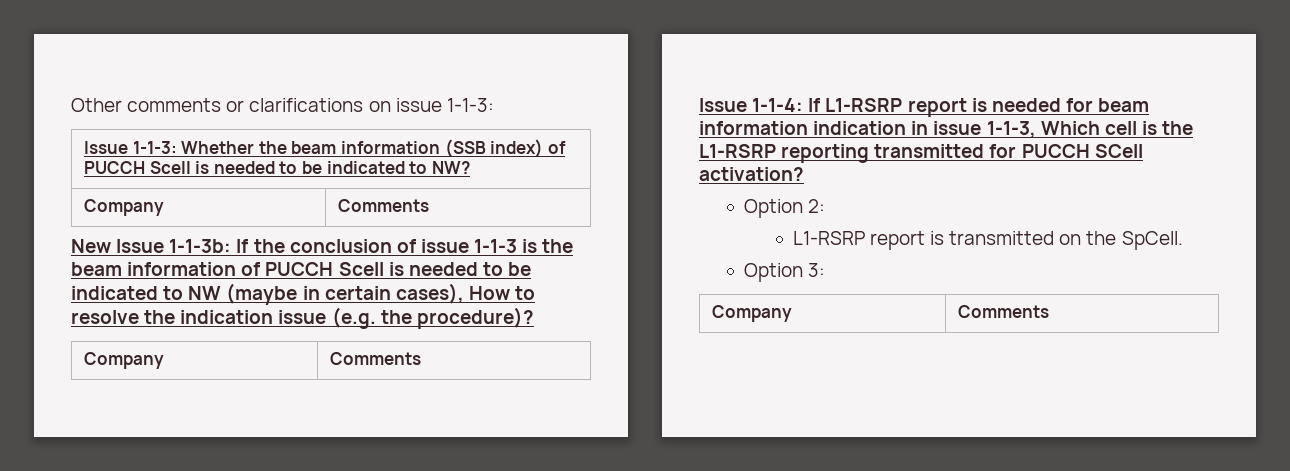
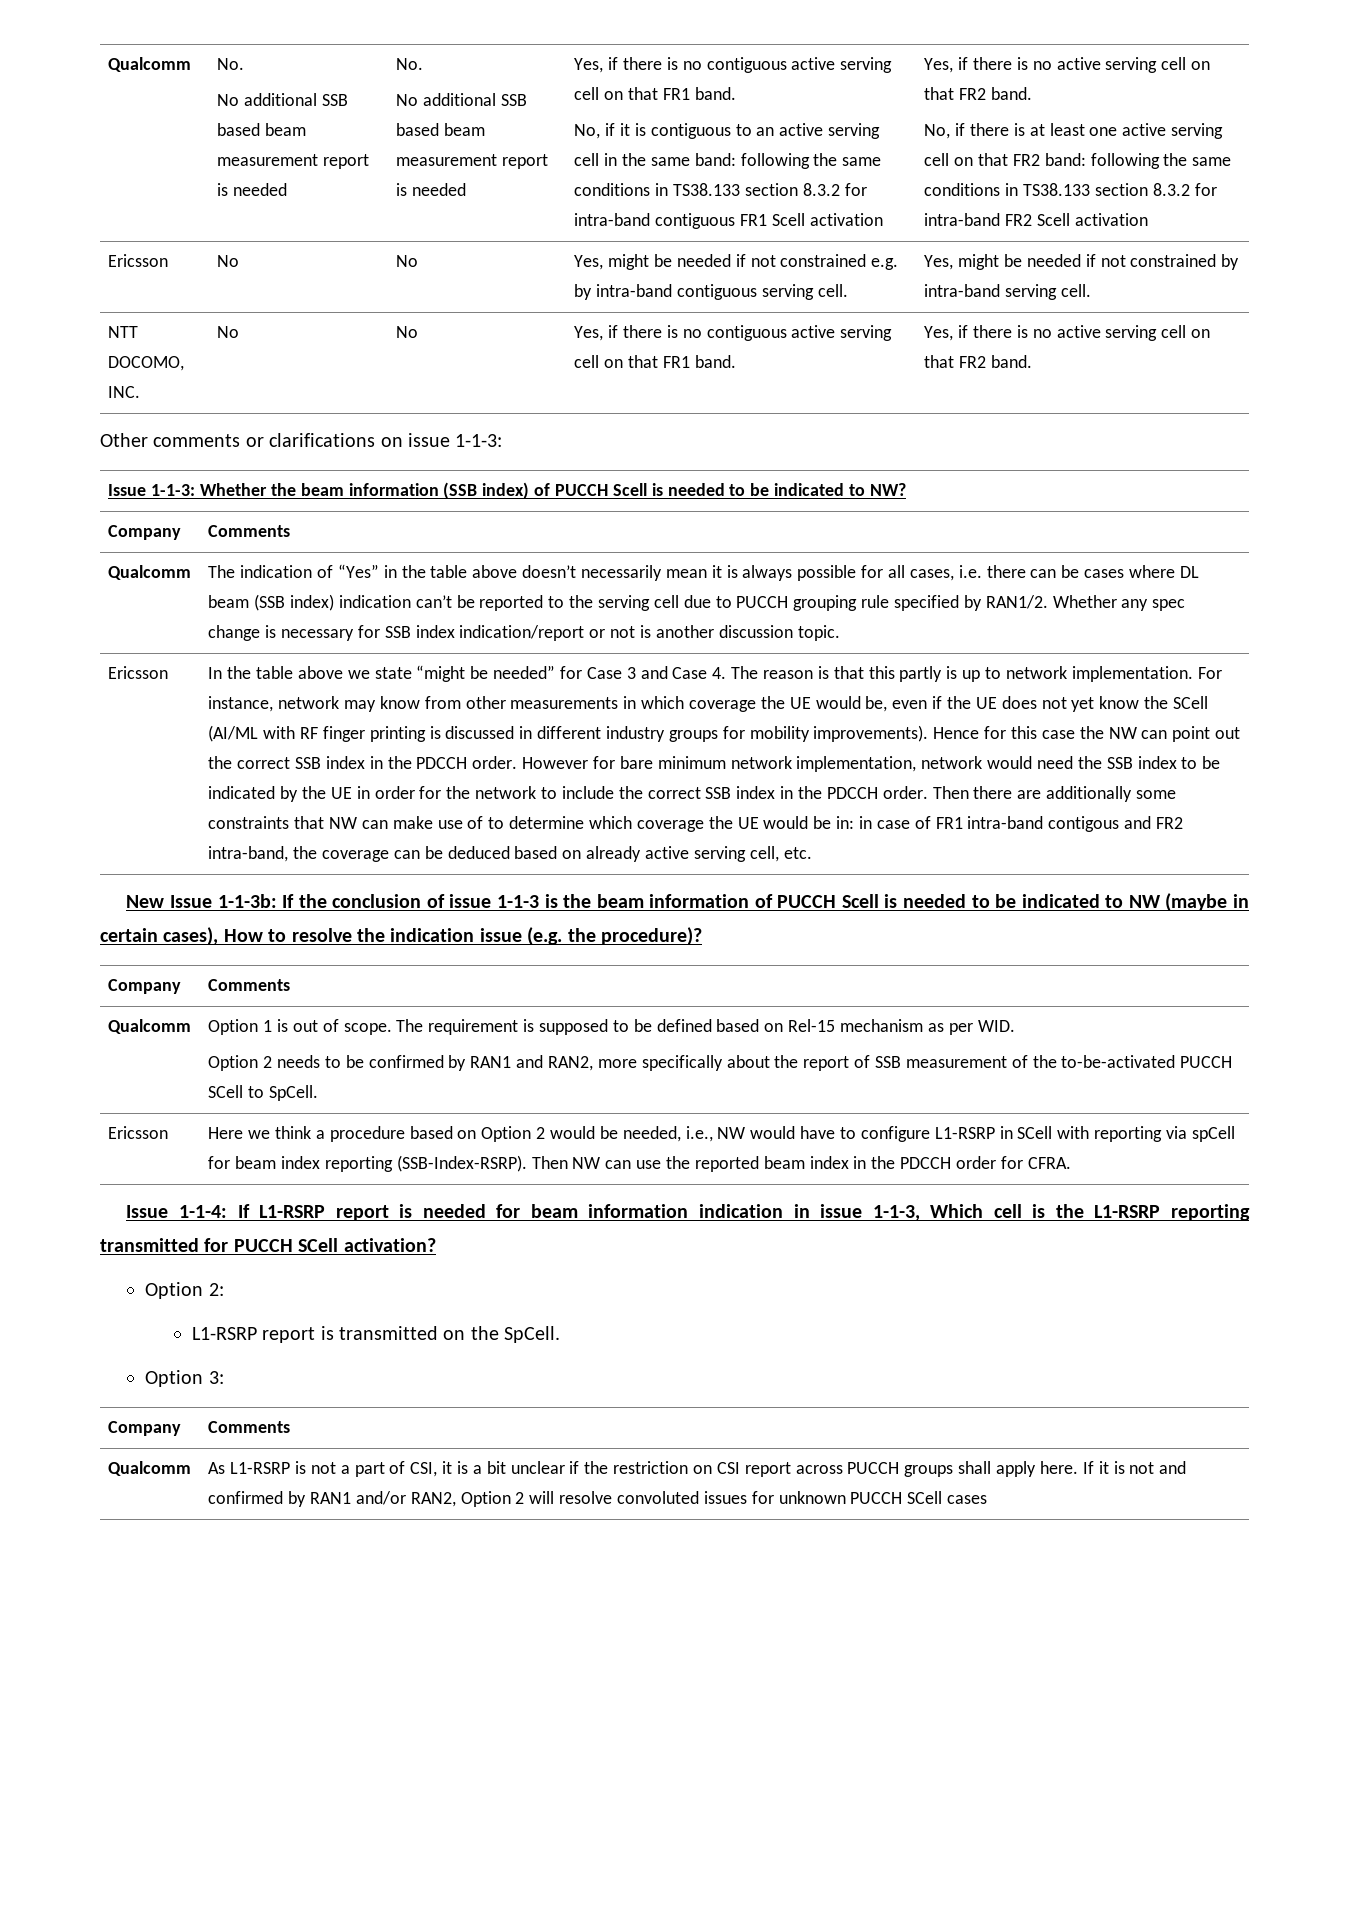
+ Qualcomm | No.
+ No additional SSB based beam measurement report is needed | No.
+ No additional SSB based beam measurement report is needed | Yes, if there is no contiguous active serving cell on that FR1 band.
+ No, if it is contiguous to an active serving cell in the same band: following the same conditions in TS38.133 section 8.3.2 for intra-band contiguous FR1 Scell activation | Yes, if there is no active serving cell on that FR2 band.
+ No, if there is at least one active serving cell on that FR2 band: following the same conditions in TS38.133 section 8.3.2 for intra-band FR2 Scell activation
+ Ericsson | No | No | Yes, might be needed if not constrained e.g. by intra-band contiguous serving cell. | Yes, might be needed if not constrained by intra-band serving cell.
+ NTT DOCOMO, INC. | No | No | Yes, if there is no contiguous active serving cell on that FR1 band. | Yes, if there is no active serving cell on that FR2 band.
+ Qualcomm | The indication of “Yes” in the table above doesn’t necessarily mean it is always possible for all cases, i.e. there can be cases where DL beam (SSB index) indication can’t be reported to the serving cell due to PUCCH grouping rule specified by RAN1/2. Whether any spec change is necessary for SSB index indication/report or not is another discussion topic.
+ Ericsson | In the table above we state “might be needed” for Case 3 and Case 4. The reason is that this partly is up to network implementation. For instance, network may know from other measurements in which coverage the UE would be, even if the UE does not yet know the SCell (AI/ML with RF finger printing is discussed in different industry groups for mobility improvements). Hence for this case the NW can point out the correct SSB index in the PDCCH order. However for bare minimum network implementation, network would need the SSB index to be indicated by the UE in order for the network to include the correct SSB index in the PDCCH order. Then there are additionally some constraints that NW can make use of to determine which coverage the UE would be in: in case of FR1 intra-band contigous and FR2 intra-band, the coverage can be deduced based on already active serving cell, etc.
+ Qualcomm | Option 1 is out of scope. The requirement is supposed to be defined based on Rel-15 mechanism as per WID.
+ Option 2 needs to be confirmed by RAN1 and RAN2, more specifically about the report of SSB measurement of the to-be-activated PUCCH SCell to SpCell.
+ Ericsson | Here we think a procedure based on Option 2 would be needed, i.e., NW would have to configure L1-RSRP in SCell with reporting via spCell for beam index reporting (SSB-Index-RSRP). Then NW can use the reported beam index in the PDCCH order for CFRA.
+ Qualcomm | As L1-RSRP is not a part of CSI, it is a bit unclear if the restriction on CSI report across PUCCH groups shall apply here. If it is not and confirmed by RAN1 and/or RAN2, Option 2 will resolve convoluted issues for unknown PUCCH SCell cases

